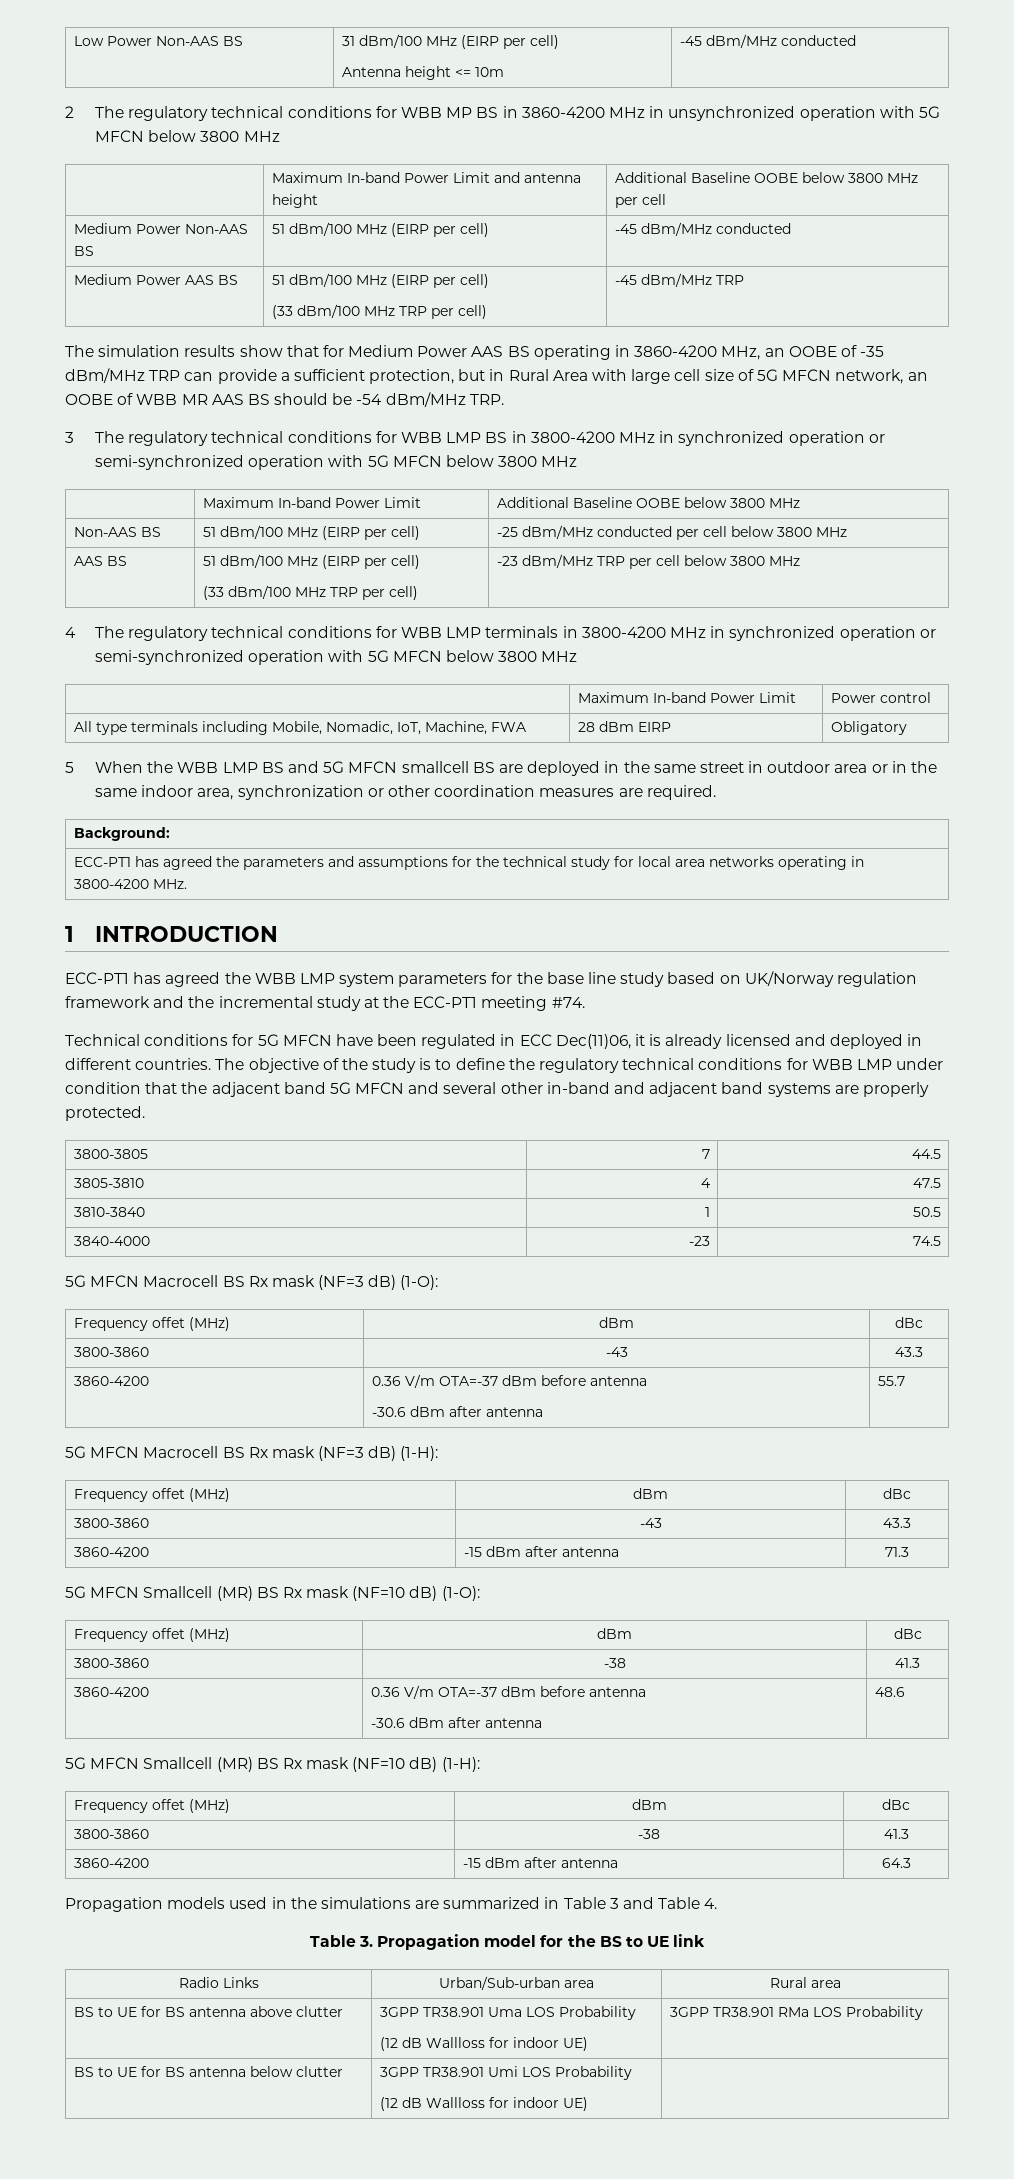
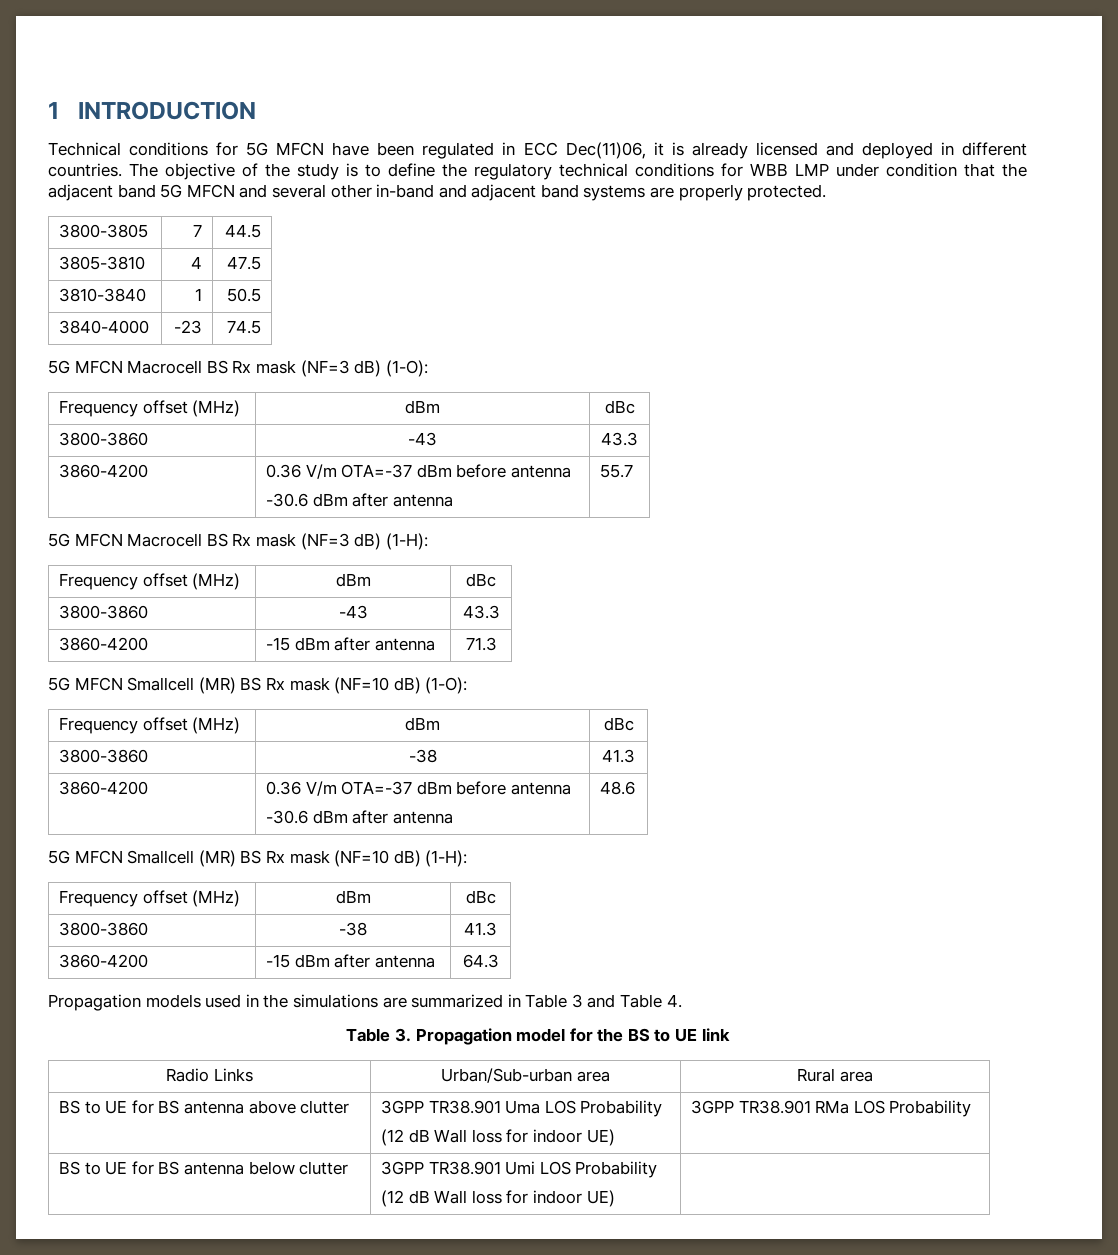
- Low Power Non-AAS BS | 31 dBm/100 MHz (EIRP per cell)
- Antenna height <= 10m | -45 dBm/MHz conducted
- 2 The regulatory technical conditions for WBB MP BS in 3860-4200 MHz in unsynchronized operation with 5G MFCN below 3800 MHz
- | Maximum In-band Power Limit and antenna height | Additional Baseline OOBE below 3800 MHz per cell
- Medium Power Non-AAS BS | 51 dBm/100 MHz (EIRP per cell) | -45 dBm/MHz conducted
- Medium Power AAS BS | 51 dBm/100 MHz (EIRP per cell)
- (33 dBm/100 MHz TRP per cell) | -45 dBm/MHz TRP
- The simulation results show that for Medium Power AAS BS operating in 3860-4200 MHz, an OOBE of -35 dBm/MHz TRP can provide a sufficient protection, but in Rural Area with large cell size of 5G MFCN network, an OOBE of WBB MR AAS BS should be -54 dBm/MHz TRP.
- 3 The regulatory technical conditions for WBB LMP BS in 3800-4200 MHz in synchronized operation or semi-synchronized operation with 5G MFCN below 3800 MHz
- | Maximum In-band Power Limit | Additional Baseline OOBE below 3800 MHz
- Non-AAS BS | 51 dBm/100 MHz (EIRP per cell) | -25 dBm/MHz conducted per cell below 3800 MHz
- AAS BS | 51 dBm/100 MHz (EIRP per cell)
- (33 dBm/100 MHz TRP per cell) | -23 dBm/MHz TRP per cell below 3800 MHz
- 4 The regulatory technical conditions for WBB LMP terminals in 3800-4200 MHz in synchronized operation or semi-synchronized operation with 5G MFCN below 3800 MHz
- | Maximum In-band Power Limit | Power control
- All type terminals including Mobile, Nomadic, IoT, Machine, FWA | 28 dBm EIRP | Obligatory
- 5 When the WBB LMP BS and 5G MFCN smallcell BS are deployed in the same street in outdoor area or in the same indoor area, synchronization or other coordination measures are required.
- Background:
- ECC-PT1 has agreed the parameters and assumptions for the technical study for local area networks operating in 3800-4200 MHz.
  1 INTRODUCTION
- ECC-PT1 has agreed the WBB LMP system parameters for the base line study based on UK/Norway regulation framework and the incremental study at the ECC-PT1 meeting #74.
  5G MFCN Macrocell BS Rx mask (NF=3 dB) (1-O):
- Frequency offet (MHz) | dBm | dBc
+ Frequency offset (MHz) | dBm | dBc
  5G MFCN Macrocell BS Rx mask (NF=3 dB) (1-H):
- Frequency offet (MHz) | dBm | dBc
+ Frequency offset (MHz) | dBm | dBc
  5G MFCN Smallcell (MR) BS Rx mask (NF=10 dB) (1-O):
- Frequency offet (MHz) | dBm | dBc
+ Frequency offset (MHz) | dBm | dBc
  5G MFCN Smallcell (MR) BS Rx mask (NF=10 dB) (1-H):
- Frequency offet (MHz) | dBm | dBc
+ Frequency offset (MHz) | dBm | dBc
  BS to UE for BS antenna above clutter | 3GPP TR38.901 Uma LOS Probability
- (12 dB Wallloss for indoor UE) | 3GPP TR38.901 RMa LOS Probability
+ (12 dB Wall loss for indoor UE) | 3GPP TR38.901 RMa LOS Probability
  BS to UE for BS antenna below clutter | 3GPP TR38.901 Umi LOS Probability
- (12 dB Wallloss for indoor UE) |
+ (12 dB Wall loss for indoor UE) |

